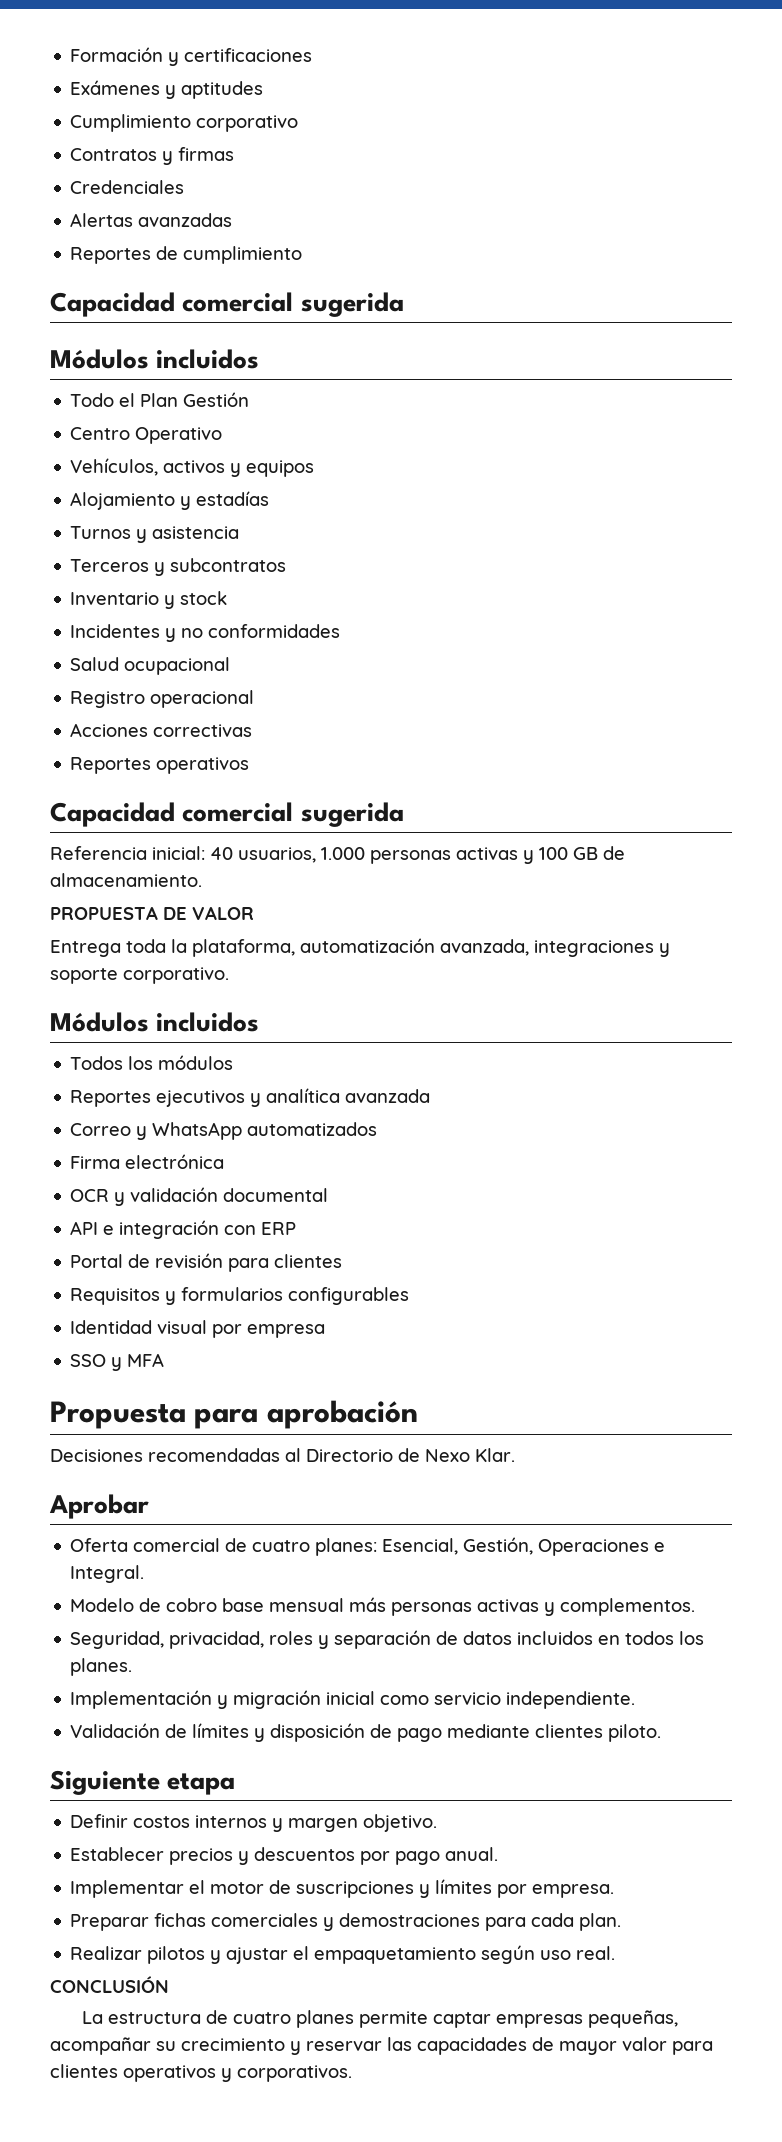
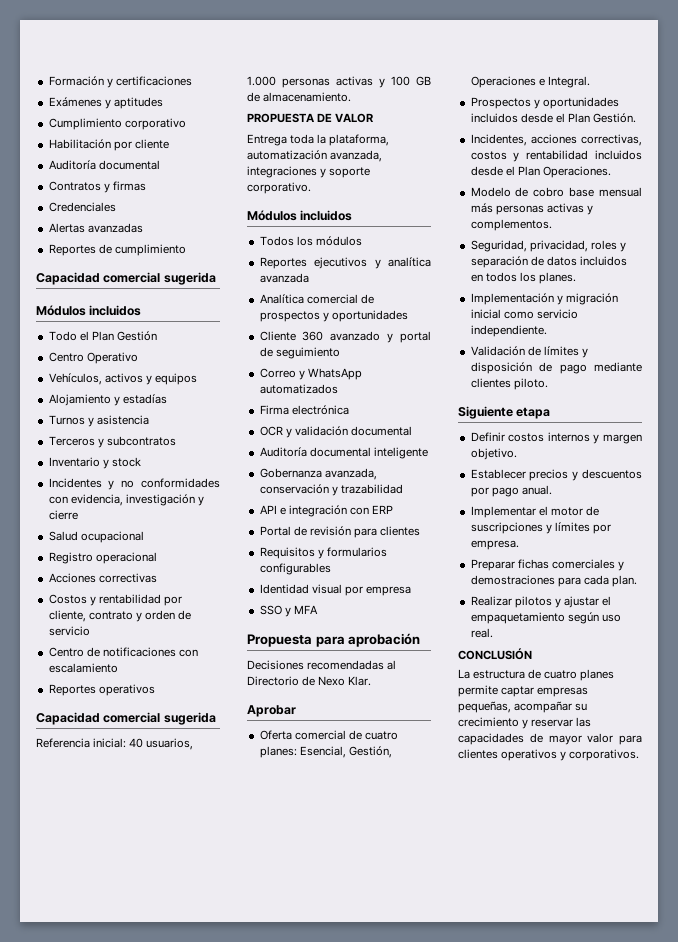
+ Habilitación por cliente
+ Auditoría documental
- Incidentes y no conformidades
+ Incidentes y no conformidades con evidencia, investigación y cierre
+ Costos y rentabilidad por cliente, contrato y orden de servicio
+ Centro de notificaciones con escalamiento
+ Analítica comercial de prospectos y oportunidades
+ Cliente 360 avanzado y portal de seguimiento
+ Auditoría documental inteligente
+ Gobernanza avanzada, conservación y trazabilidad
+ Prospectos y oportunidades incluidos desde el Plan Gestión.
+ Incidentes, acciones correctivas, costos y rentabilidad incluidos desde el Plan Operaciones.

